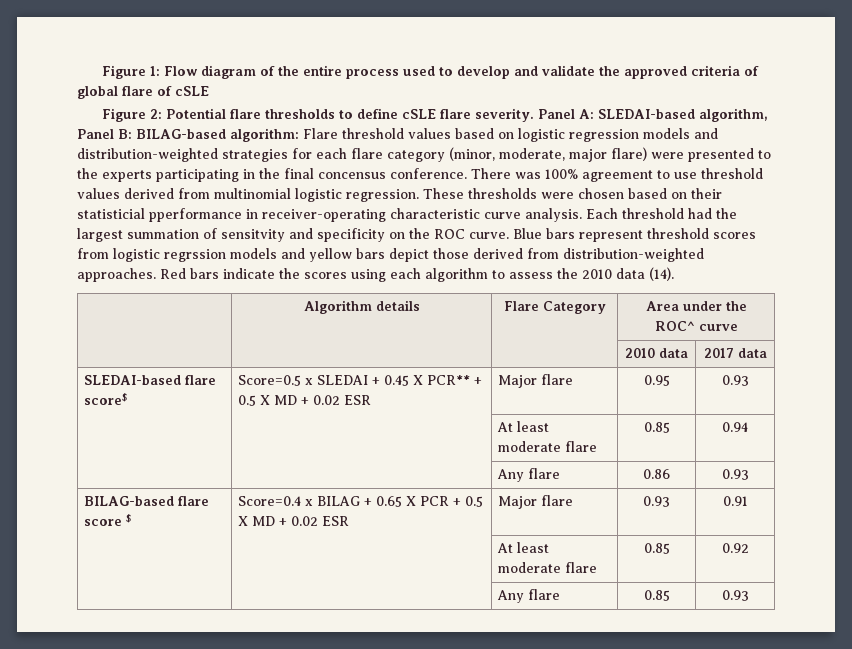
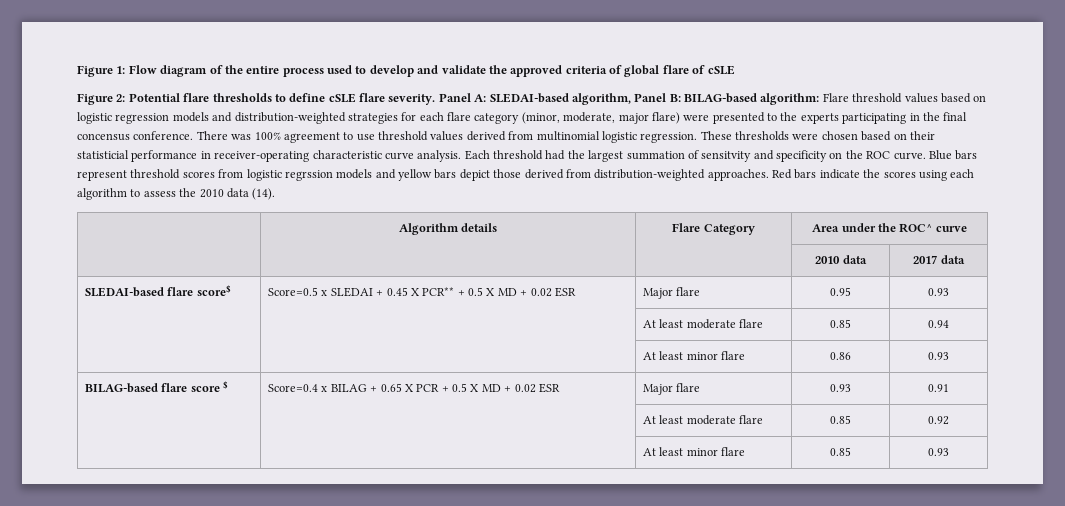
- These thresholds were chosen based on their statisticial pperformance in receiver-operating characteristic curve analysis.
+ These thresholds were chosen based on their statisticial performance in receiver-operating characteristic curve analysis.
- | | Any flare | 0.86 | 0.93
+ | | At least minor flare | 0.86 | 0.93
- | | Any flare | 0.85 | 0.93
+ | | At least minor flare | 0.85 | 0.93

